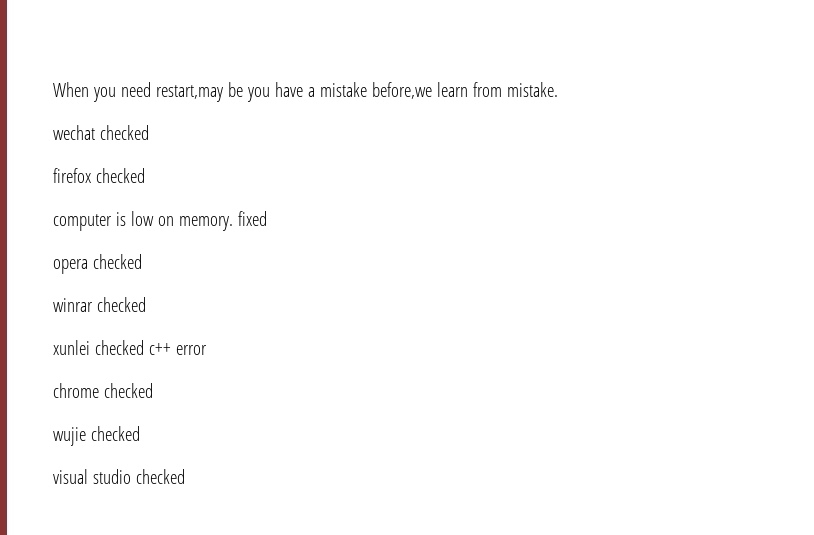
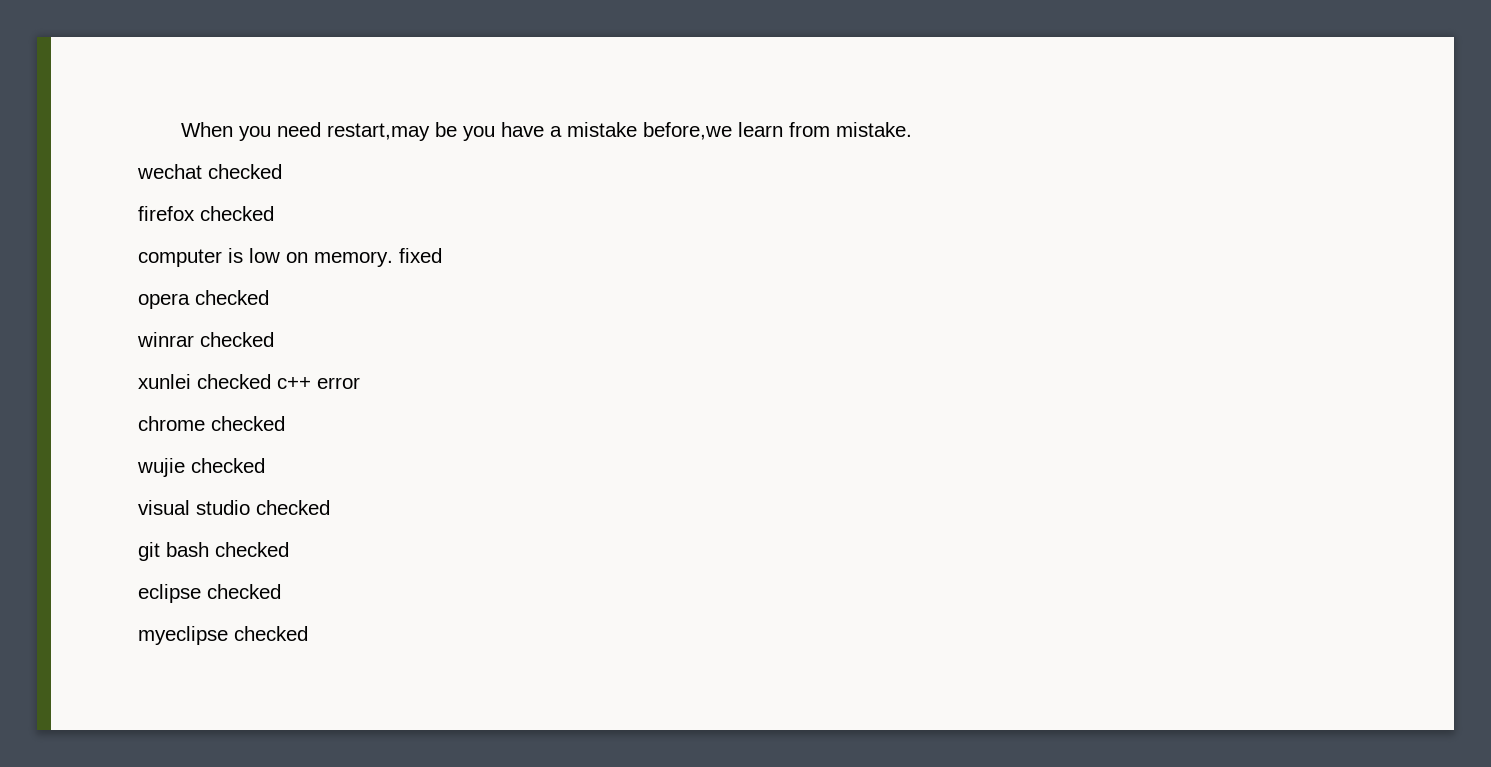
+ git bash checked
+ eclipse checked
+ myeclipse checked

